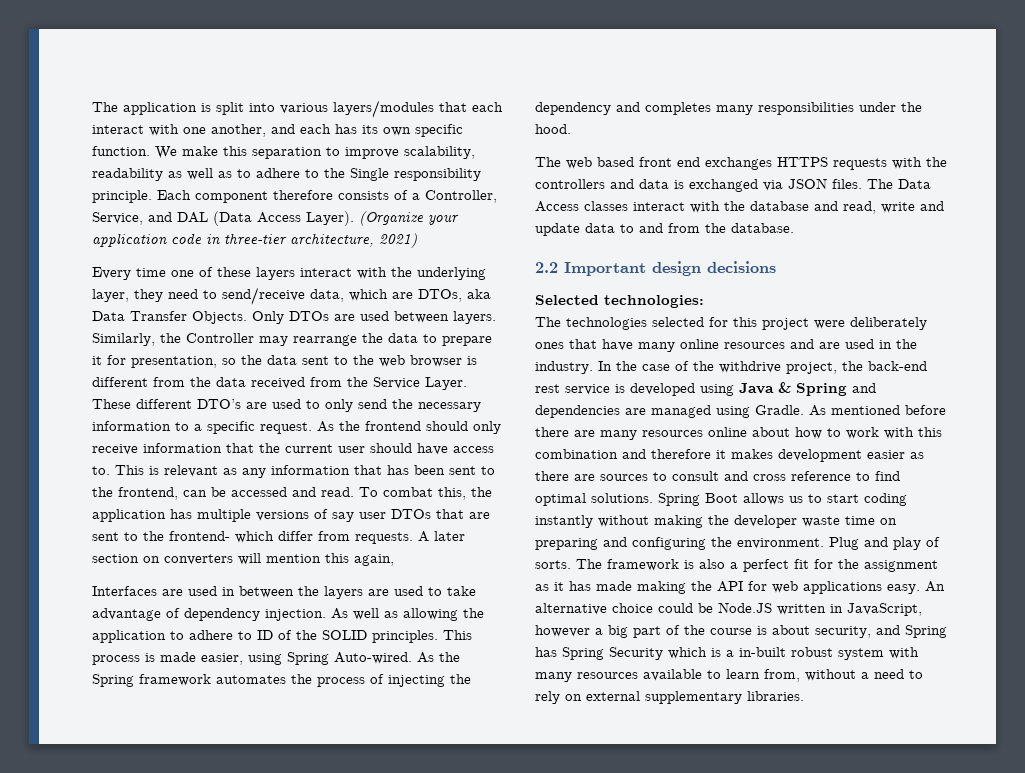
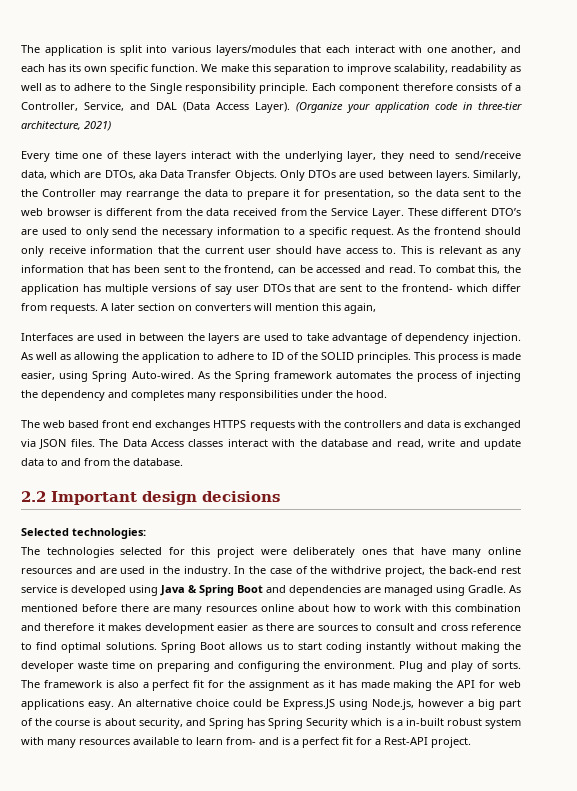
- In the case of the withdrive project, the back-end rest service is developed using Java & Spring and dependencies are managed using Gradle.
+ In the case of the withdrive project, the back-end rest service is developed using Java & Spring Boot and dependencies are managed using Gradle.
- An alternative choice could be Node.JS written in JavaScript, however a big part of the course is about security, and Spring has Spring Security which is a in-built robust system with many resources available to learn from, without a need to rely on external supplementary libraries.
+ An alternative choice could be Express.JS using Node.js, however a big part of the course is about security, and Spring has Spring Security which is a in-built robust system with many resources available to learn from- and is a perfect fit for a Rest-API project.

